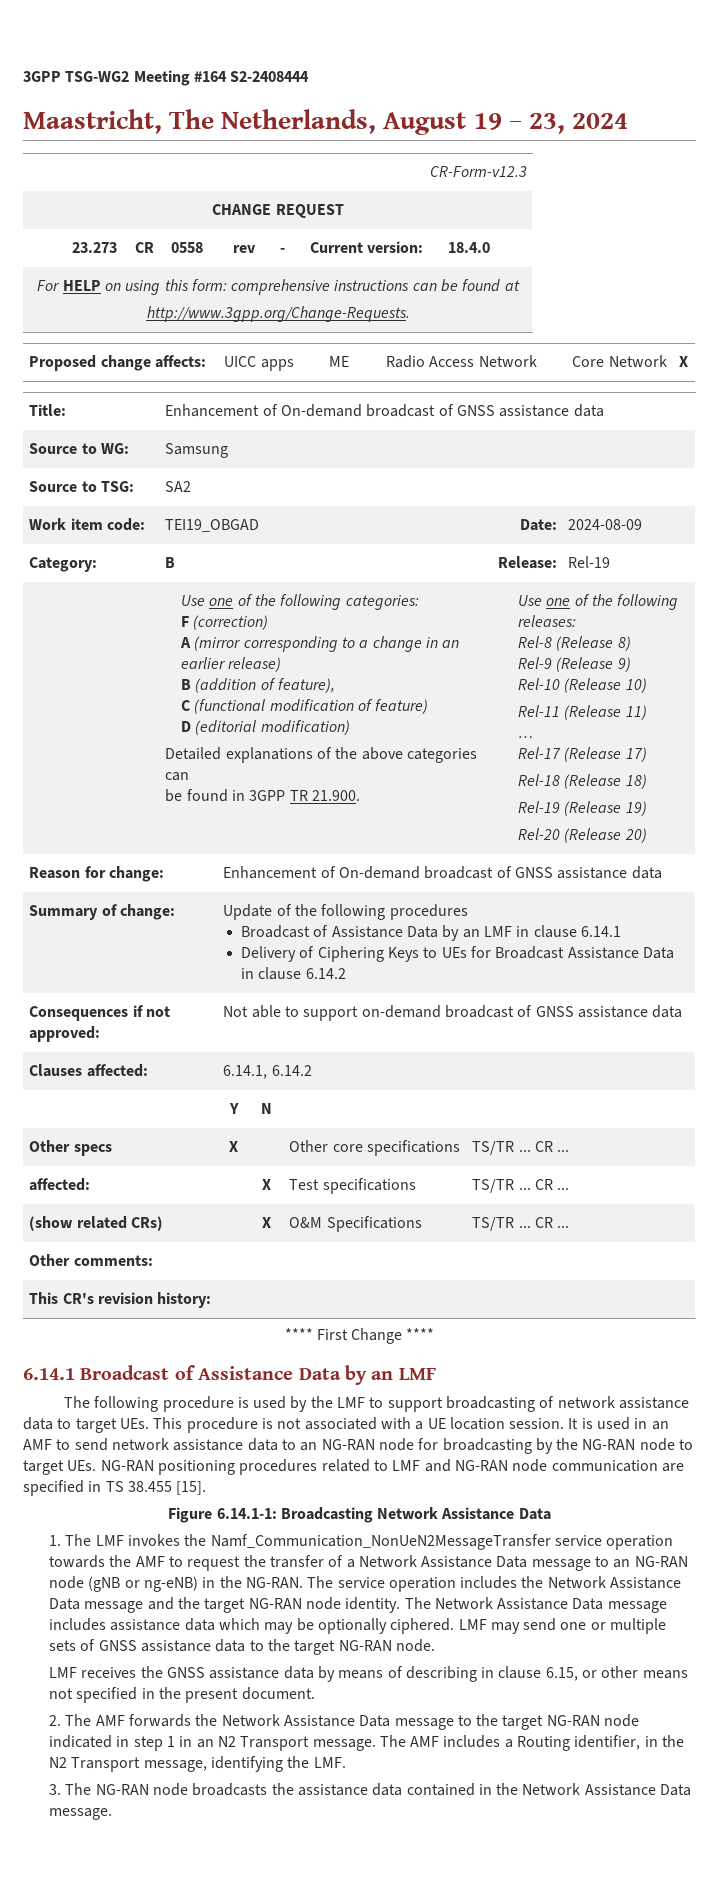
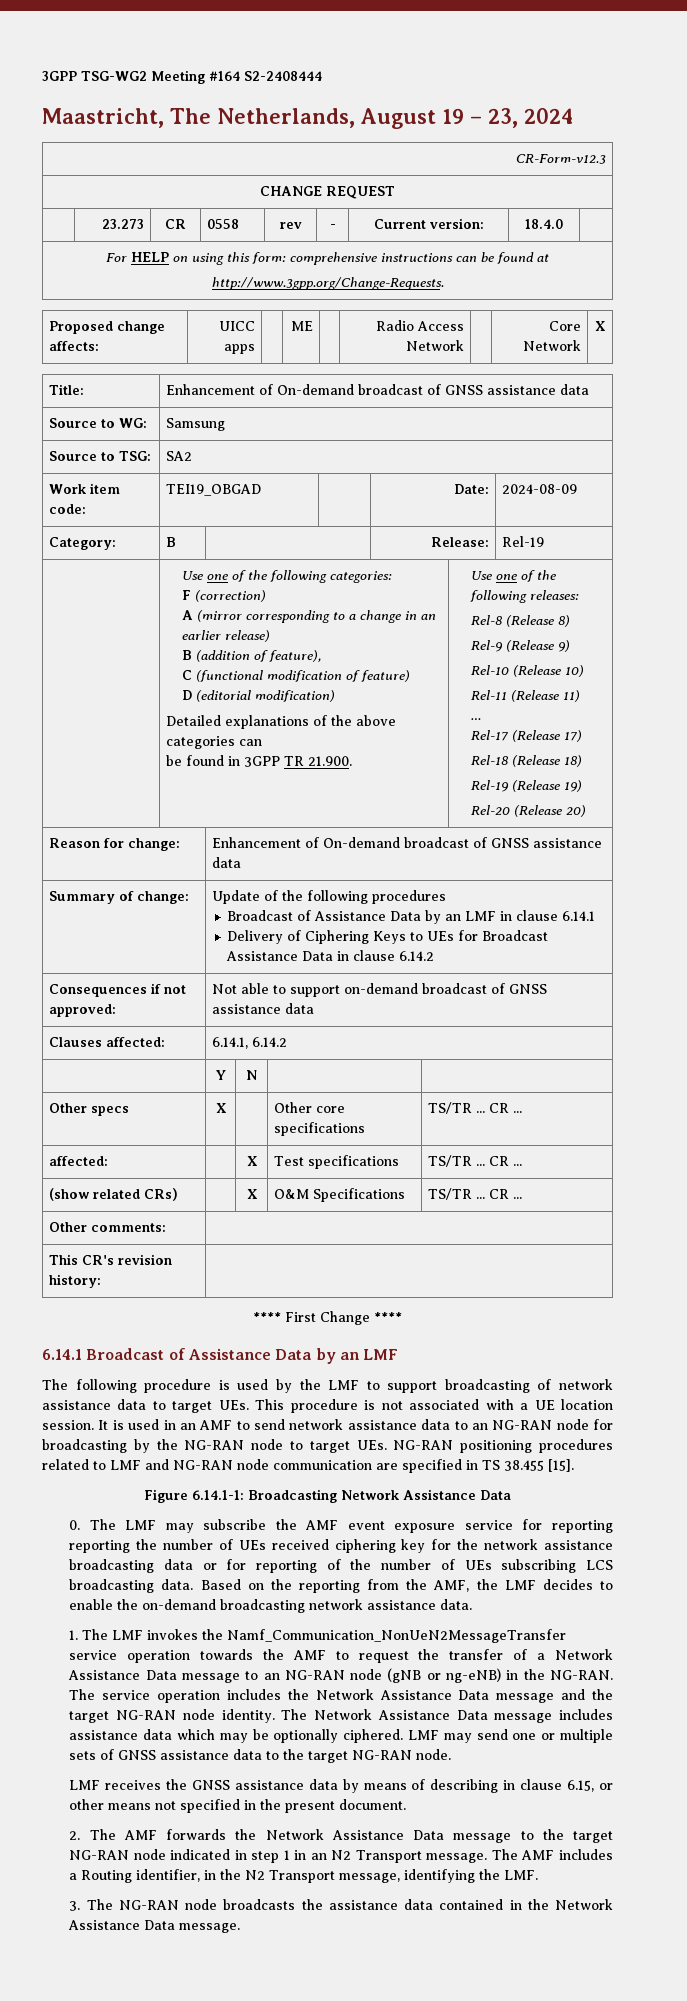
+ 0. The LMF may subscribe the AMF event exposure service for reporting reporting the number of UEs received ciphering key for the network assistance broadcasting data or for reporting of the number of UEs subscribing LCS broadcasting data. Based on the reporting from the AMF, the LMF decides to enable the on-demand broadcasting network assistance data.

